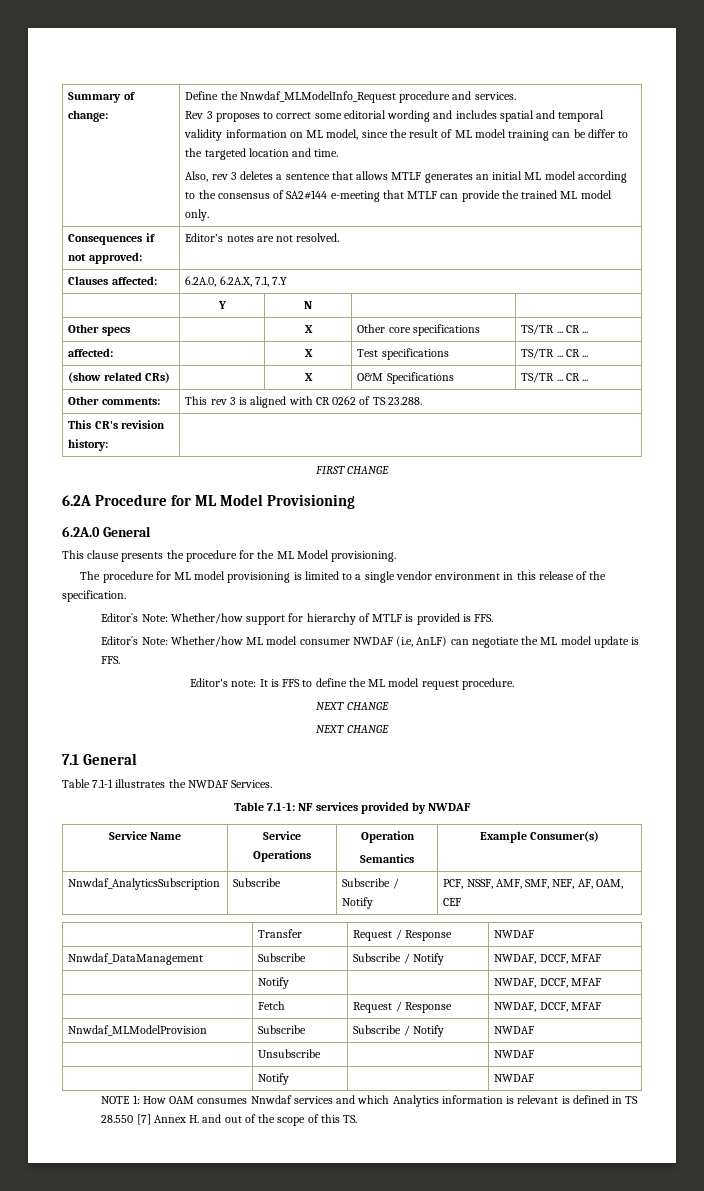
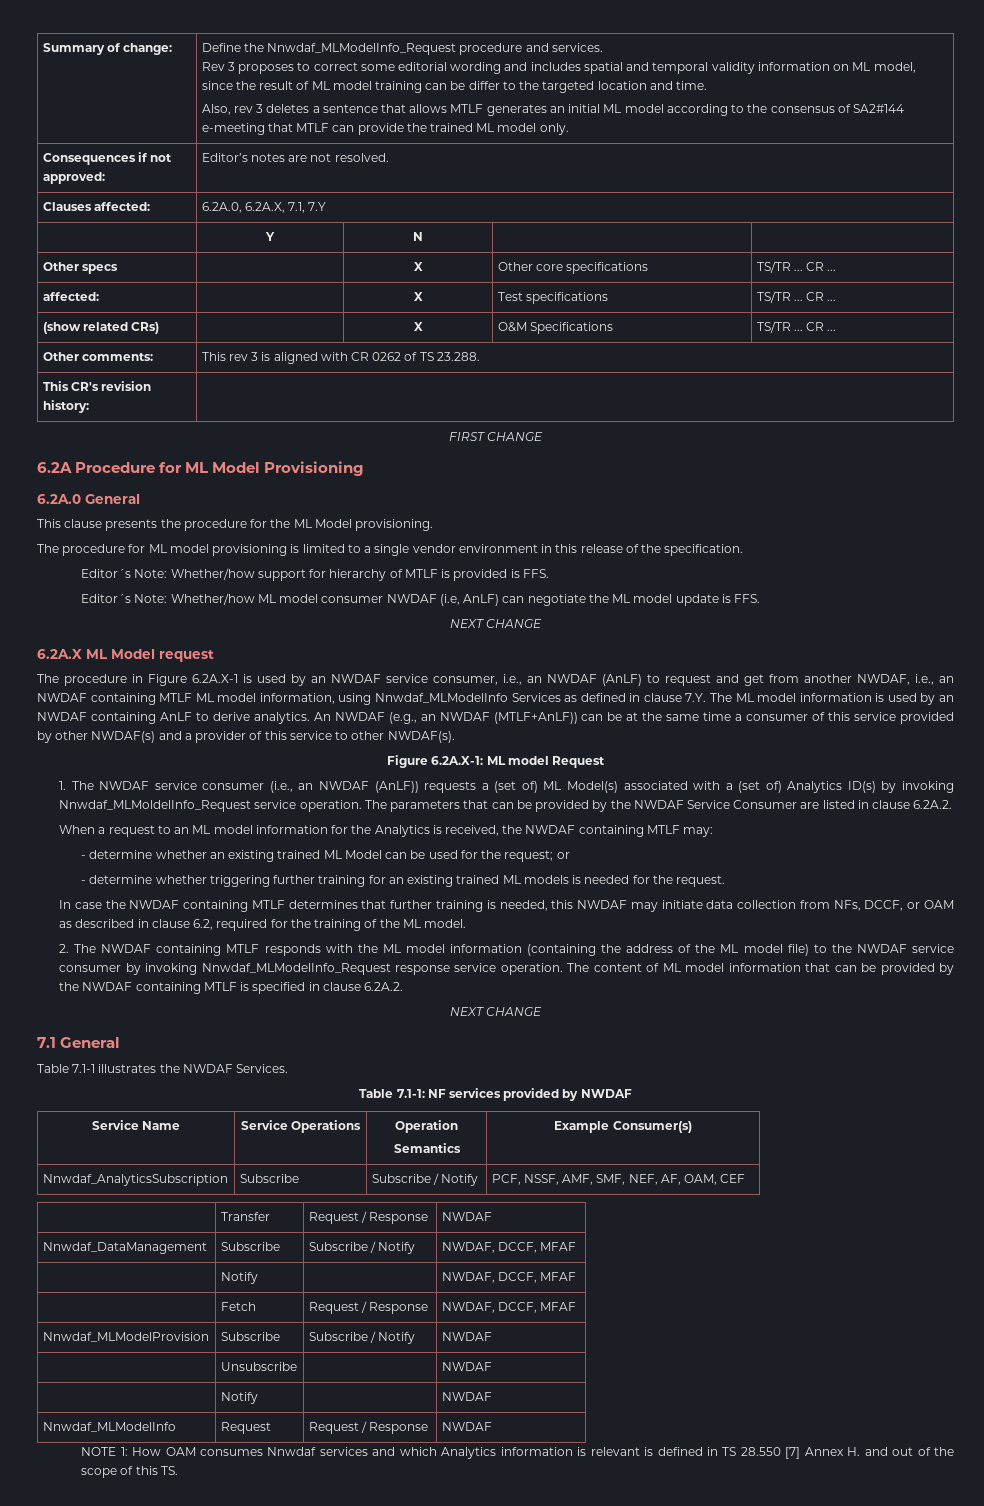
  Editor´s Note: Whether/how ML model consumer NWDAF (i.e, AnLF) can negotiate the ML model update is FFS.
- Editor's note: It is FFS to define the ML model request procedure.
  NEXT CHANGE
+ 6.2A.X ML Model request
+ The procedure in Figure 6.2A.X-1 is used by an NWDAF service consumer, i.e., an NWDAF (AnLF) to request and get from another NWDAF, i.e., an NWDAF containing MTLF ML model information, using Nnwdaf_MLModelInfo Services as defined in clause 7.Y. The ML model information is used by an NWDAF containing AnLF to derive analytics. An NWDAF (e.g., an NWDAF (MTLF+AnLF)) can be at the same time a consumer of this service provided by other NWDAF(s) and a provider of this service to other NWDAF(s).
+ Figure 6.2A.X-1: ML model Request
+ 1. The NWDAF service consumer (i.e., an NWDAF (AnLF)) requests a (set of) ML Model(s) associated with a (set of) Analytics ID(s) by invoking Nnwdaf_MLMoldelInfo_Request service operation. The parameters that can be provided by the NWDAF Service Consumer are listed in clause 6.2A.2.
+ When a request to an ML model information for the Analytics is received, the NWDAF containing MTLF may:
+ - determine whether an existing trained ML Model can be used for the request; or
+ - determine whether triggering further training for an existing trained ML models is needed for the request.
+ In case the NWDAF containing MTLF determines that further training is needed, this NWDAF may initiate data collection from NFs, DCCF, or OAM as described in clause 6.2, required for the training of the ML model.
+ 2. The NWDAF containing MTLF responds with the ML model information (containing the address of the ML model file) to the NWDAF service consumer by invoking Nnwdaf_MLModelInfo_Request response service operation. The content of ML model information that can be provided by the NWDAF containing MTLF is specified in clause 6.2A.2.
+ Nnwdaf_MLModelInfo | Request | Request / Response | NWDAF

